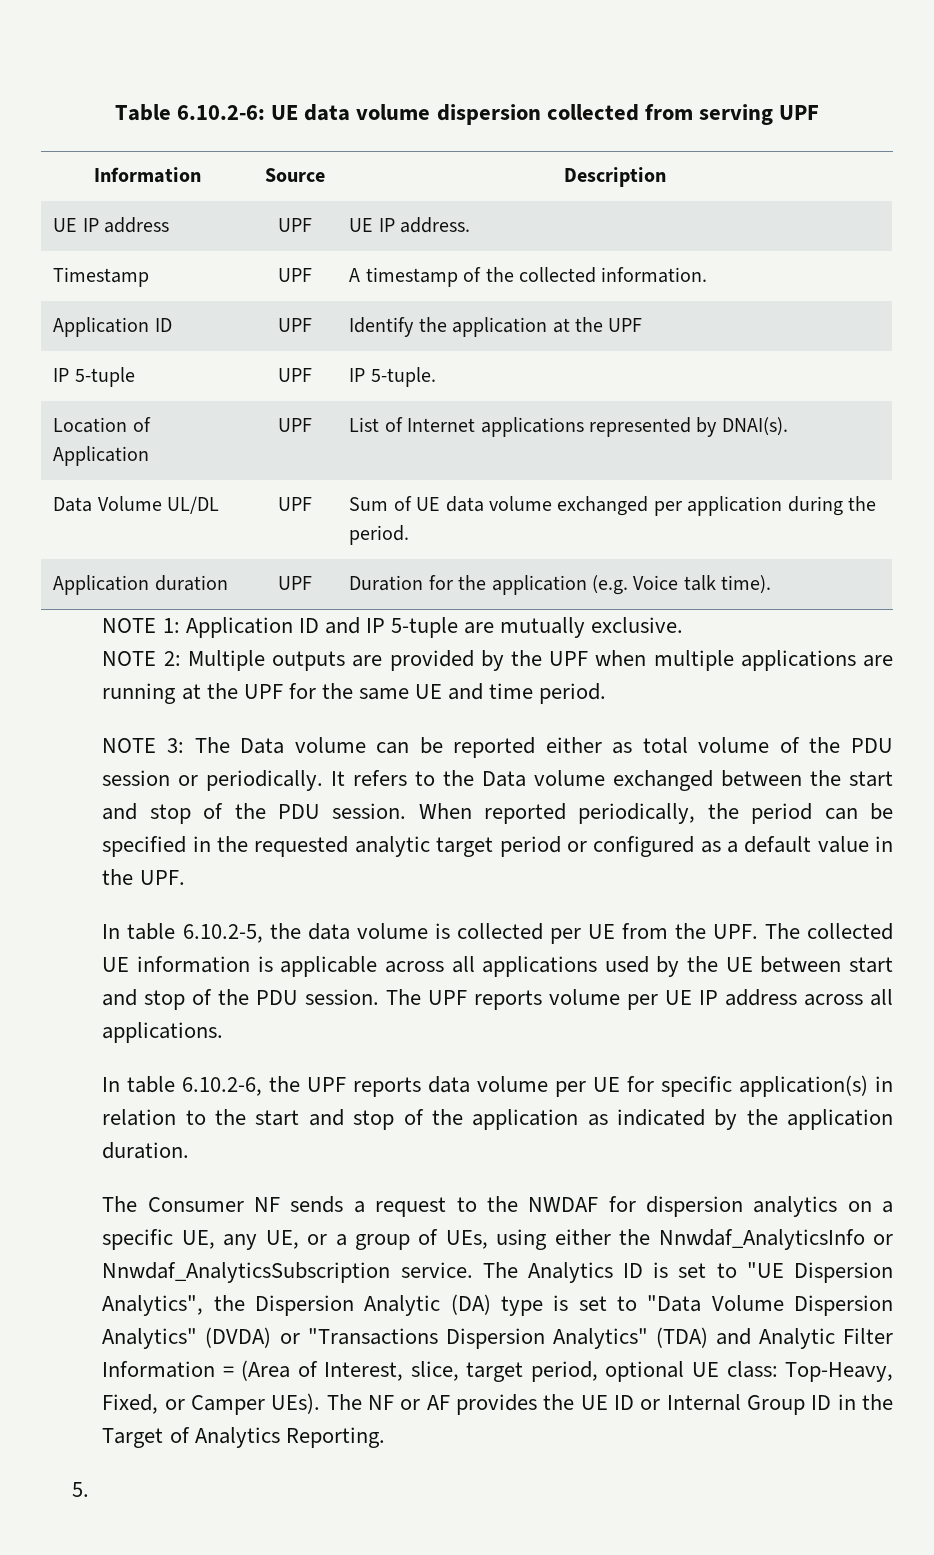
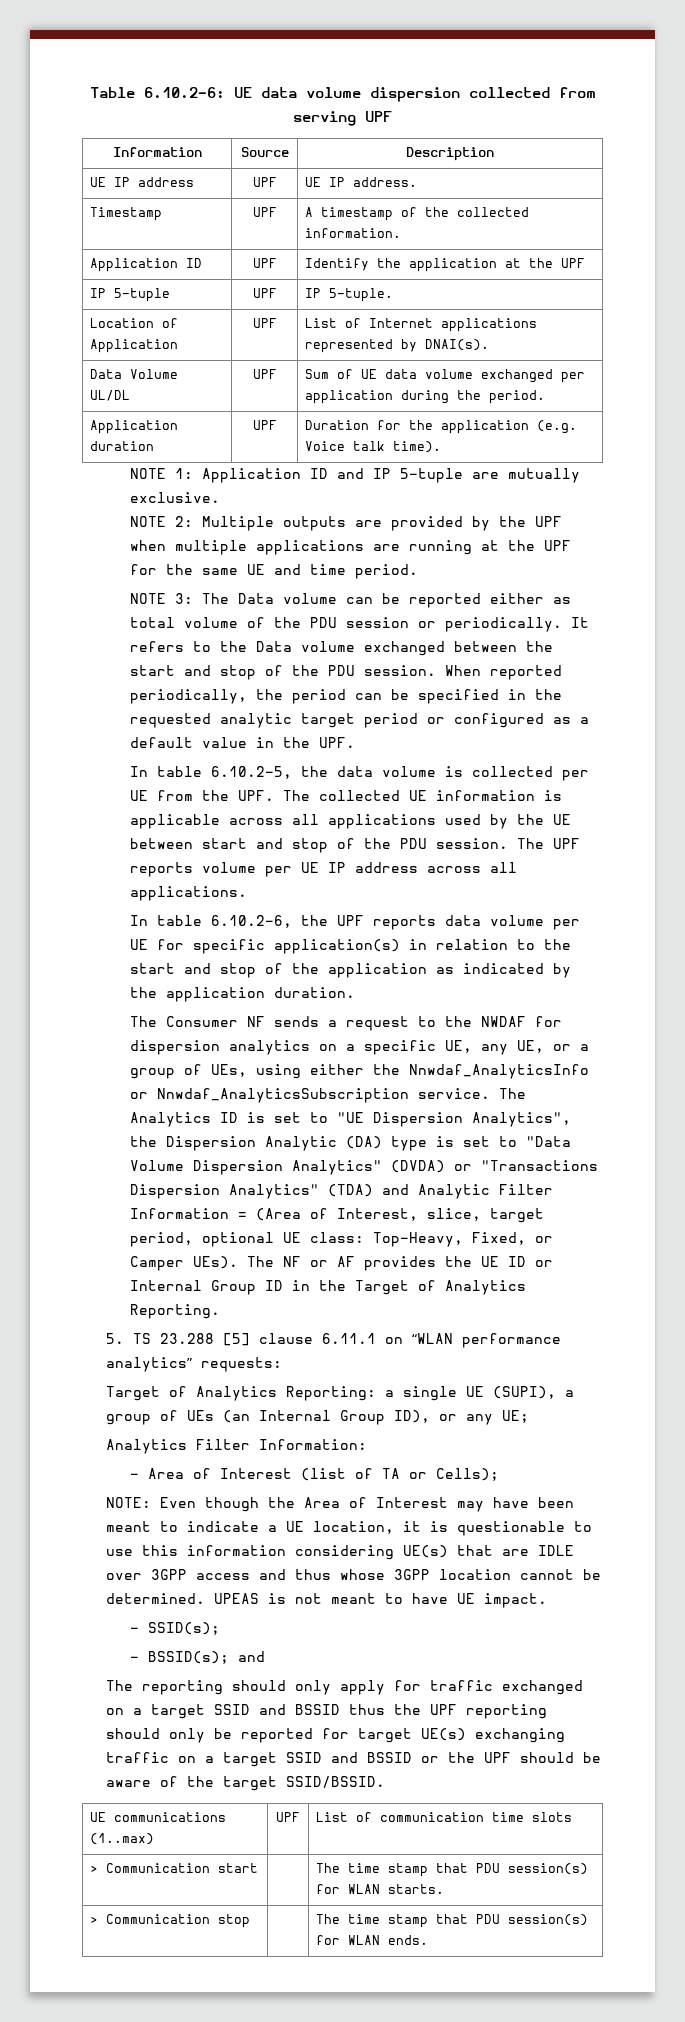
- 5.
+ 5. TS 23.288 [5] clause 6.11.1 on “WLAN performance analytics” requests:
+ Target of Analytics Reporting: a single UE (SUPI), a group of UEs (an Internal Group ID), or any UE;
+ Analytics Filter Information:
+ - Area of Interest (list of TA or Cells);
+ NOTE: Even though the Area of Interest may have been meant to indicate a UE location, it is questionable to use this information considering UE(s) that are IDLE over 3GPP access and thus whose 3GPP location cannot be determined. UPEAS is not meant to have UE impact.
+ - SSID(s);
+ - BSSID(s); and
+ The reporting should only apply for traffic exchanged on a target SSID and BSSID thus the UPF reporting should only be reported for target UE(s) exchanging traffic on a target SSID and BSSID or the UPF should be aware of the target SSID/BSSID.
+ UE communications (1..max) | UPF | List of communication time slots
+ > Communication start | | The time stamp that PDU session(s) for WLAN starts.
+ > Communication stop | | The time stamp that PDU session(s) for WLAN ends.

